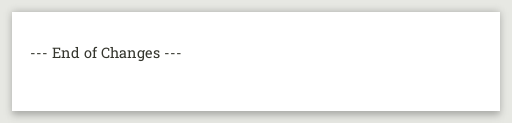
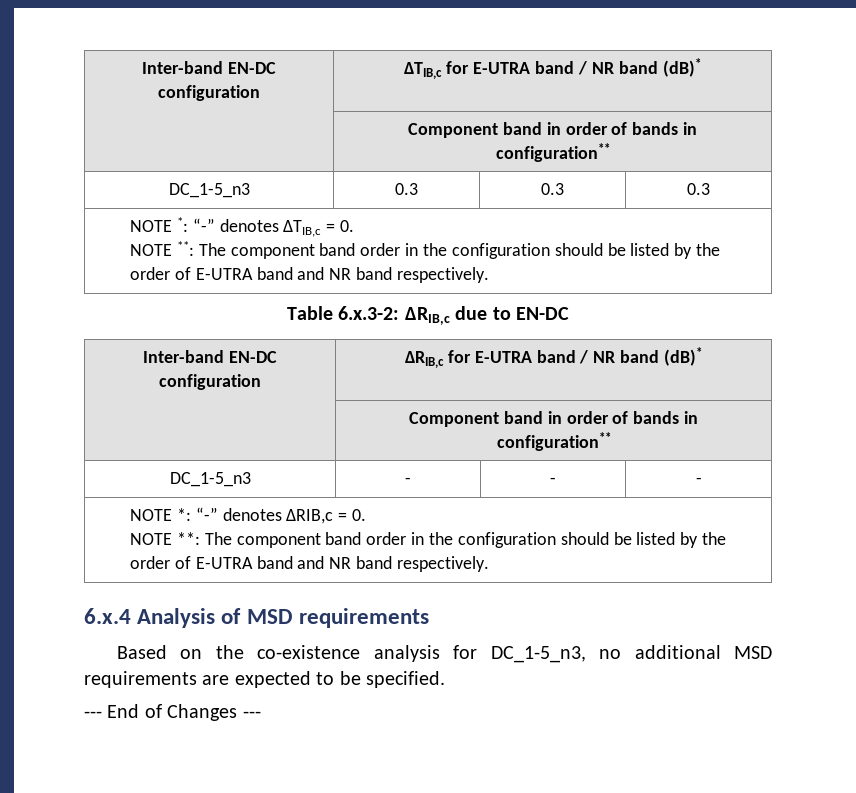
+ Inter-band EN-DC configuration | ΔTIB,c for E-UTRA band / NR band (dB)*
+ | Component band in order of bands in configuration**
+ DC_1-5_n3 | 0.3 | 0.3 | 0.3
+ NOTE *: “-” denotes ΔTIB,c = 0.
+ NOTE **: The component band order in the configuration should be listed by the order of E-UTRA band and NR band respectively.
+ Table 6.x.3-2: ΔRIB,c due to EN-DC
+ Inter-band EN-DC configuration | ΔRIB,c for E-UTRA band / NR band (dB)*
+ | Component band in order of bands in configuration**
+ DC_1-5_n3 | - | - | -
+ NOTE *: “-” denotes ΔRIB,c = 0.
+ NOTE **: The component band order in the configuration should be listed by the order of E-UTRA band and NR band respectively.
+ 6.x.4 Analysis of MSD requirements
+ Based on the co-existence analysis for DC_1-5_n3, no additional MSD requirements are expected to be specified.

